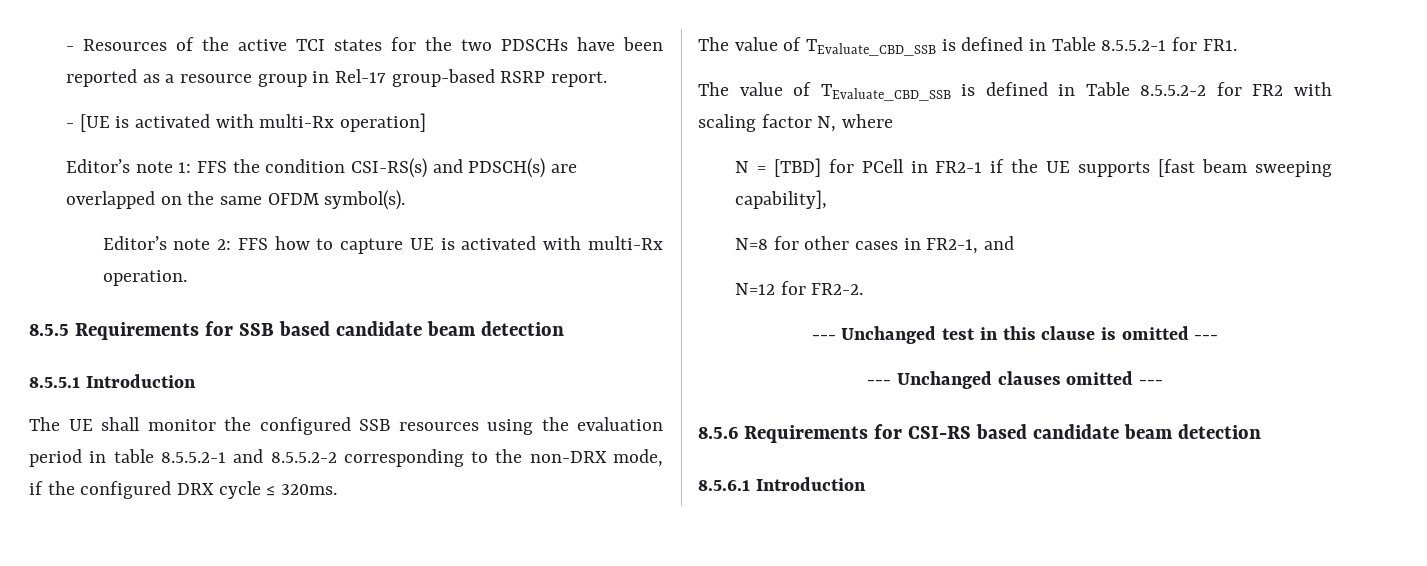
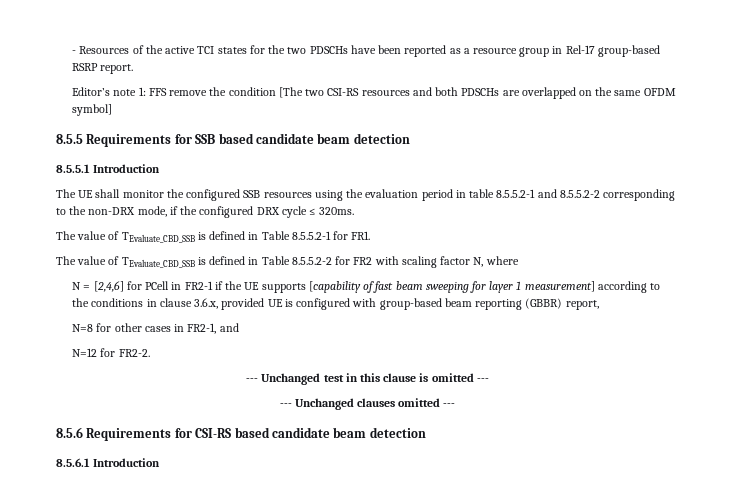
- - [UE is activated with multi-Rx operation]
- Editor’s note 1: FFS the condition CSI-RS(s) and PDSCH(s) are overlapped on the same OFDM symbol(s).
- Editor’s note 2: FFS how to capture UE is activated with multi-Rx operation.
+ Editor’s note 1: FFS remove the condition [The two CSI-RS resources and both PDSCHs are overlapped on the same OFDM symbol]
- N = [TBD] for PCell in FR2-1 if the UE supports [fast beam sweeping capability],
+ N = [2,4,6] for PCell in FR2-1 if the UE supports [capability of fast beam sweeping for layer 1 measurement] according to the conditions in clause 3.6.x, provided UE is configured with group-based beam reporting (GBBR) report,

